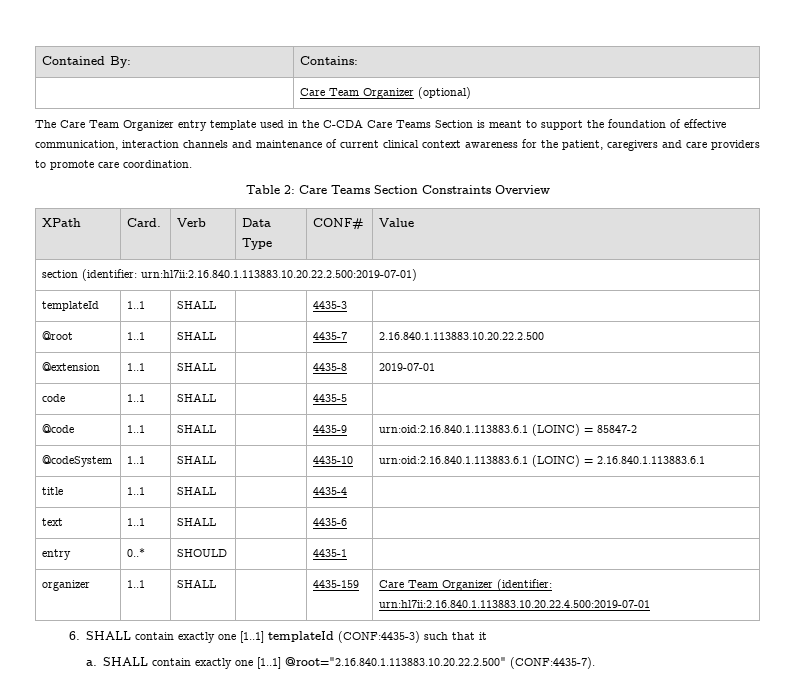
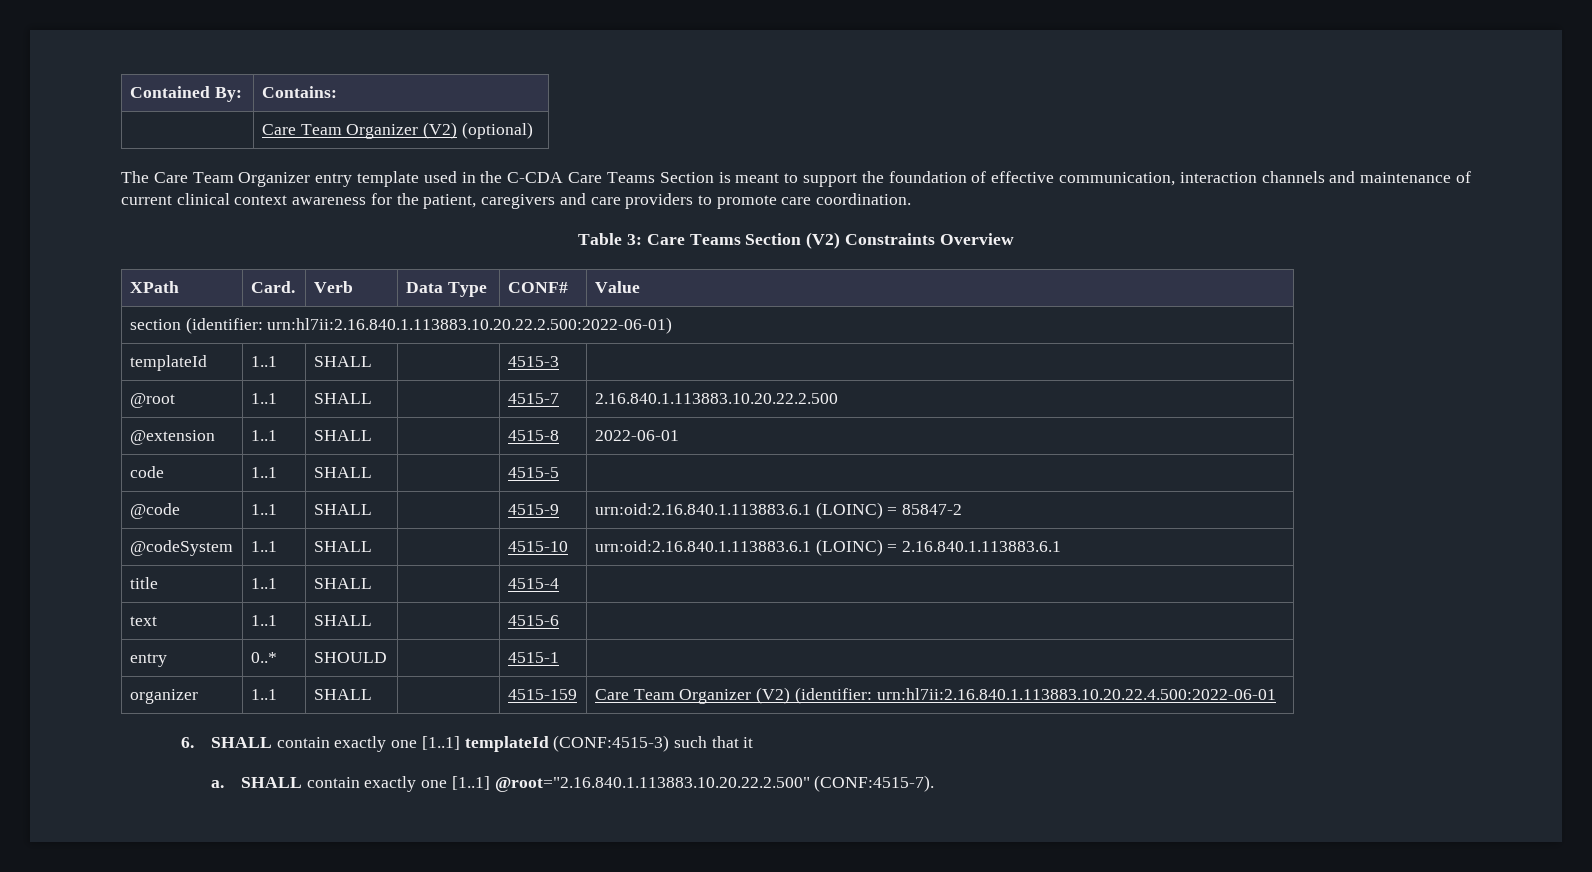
- | Care Team Organizer (optional)
+ | Care Team Organizer (V2) (optional)
- Table 2: Care Teams Section Constraints Overview
+ Table 3: Care Teams Section (V2) Constraints Overview
- section (identifier: urn:hl7ii:2.16.840.1.113883.10.20.22.2.500:2019-07-01)
+ section (identifier: urn:hl7ii:2.16.840.1.113883.10.20.22.2.500:2022-06-01)
- templateId | 1..1 | SHALL | | 4435-3 |
+ templateId | 1..1 | SHALL | | 4515-3 |
- @root | 1..1 | SHALL | | 4435-7 | 2.16.840.1.113883.10.20.22.2.500
+ @root | 1..1 | SHALL | | 4515-7 | 2.16.840.1.113883.10.20.22.2.500
- @extension | 1..1 | SHALL | | 4435-8 | 2019-07-01
+ @extension | 1..1 | SHALL | | 4515-8 | 2022-06-01
- code | 1..1 | SHALL | | 4435-5 |
+ code | 1..1 | SHALL | | 4515-5 |
- @code | 1..1 | SHALL | | 4435-9 | urn:oid:2.16.840.1.113883.6.1 (LOINC) = 85847-2
+ @code | 1..1 | SHALL | | 4515-9 | urn:oid:2.16.840.1.113883.6.1 (LOINC) = 85847-2
- @codeSystem | 1..1 | SHALL | | 4435-10 | urn:oid:2.16.840.1.113883.6.1 (LOINC) = 2.16.840.1.113883.6.1
+ @codeSystem | 1..1 | SHALL | | 4515-10 | urn:oid:2.16.840.1.113883.6.1 (LOINC) = 2.16.840.1.113883.6.1
- title | 1..1 | SHALL | | 4435-4 |
+ title | 1..1 | SHALL | | 4515-4 |
- text | 1..1 | SHALL | | 4435-6 |
+ text | 1..1 | SHALL | | 4515-6 |
- entry | 0..* | SHOULD | | 4435-1 |
+ entry | 0..* | SHOULD | | 4515-1 |
- organizer | 1..1 | SHALL | | 4435-159 | Care Team Organizer (identifier: urn:hl7ii:2.16.840.1.113883.10.20.22.4.500:2019-07-01
+ organizer | 1..1 | SHALL | | 4515-159 | Care Team Organizer (V2) (identifier: urn:hl7ii:2.16.840.1.113883.10.20.22.4.500:2022-06-01
- 6. SHALL contain exactly one [1..1] templateId (CONF:4435-3) such that it
+ 6. SHALL contain exactly one [1..1] templateId (CONF:4515-3) such that it
- SHALL contain exactly one [1..1] @root="2.16.840.1.113883.10.20.22.2.500" (CONF:4435-7).
+ SHALL contain exactly one [1..1] @root="2.16.840.1.113883.10.20.22.2.500" (CONF:4515-7).

